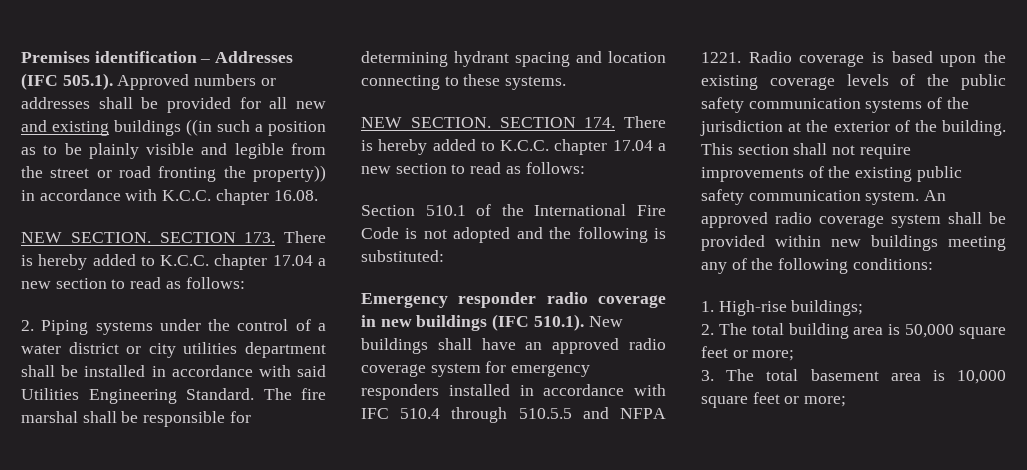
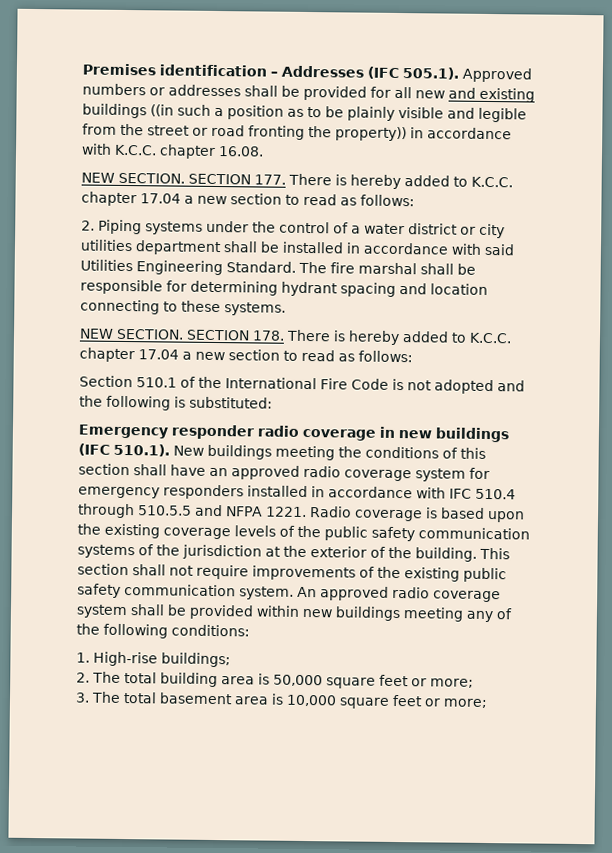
- SECTION 173. There is hereby added to K.C.C. chapter 17.04 a new section to read as follows:
+ SECTION 177. There is hereby added to K.C.C. chapter 17.04 a new section to read as follows:
- SECTION 174. There is hereby added to K.C.C. chapter 17.04 a new section to read as follows:
+ SECTION 178. There is hereby added to K.C.C. chapter 17.04 a new section to read as follows:
- Emergency responder radio coverage in new buildings (IFC 510.1). New buildings shall have an approved radio coverage system for emergency responders installed in accordance with IFC 510.4 through 510.5.5 and NFPA 1221.
+ Emergency responder radio coverage in new buildings (IFC 510.1). New buildings meeting the conditions of this section shall have an approved radio coverage system for emergency responders installed in accordance with IFC 510.4 through 510.5.5 and NFPA 1221.

